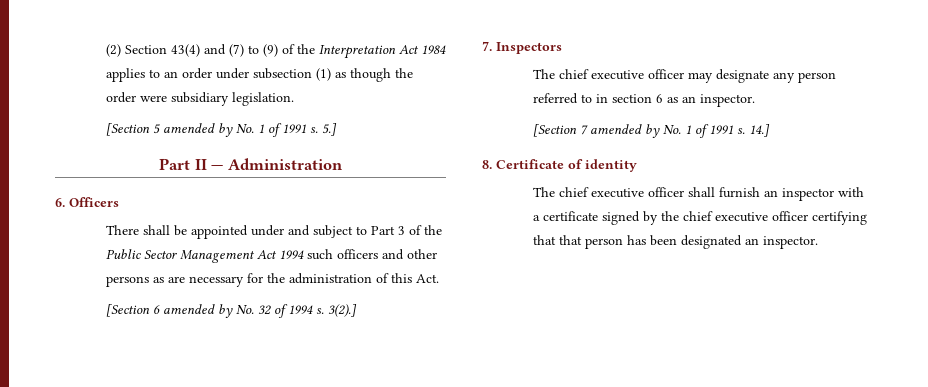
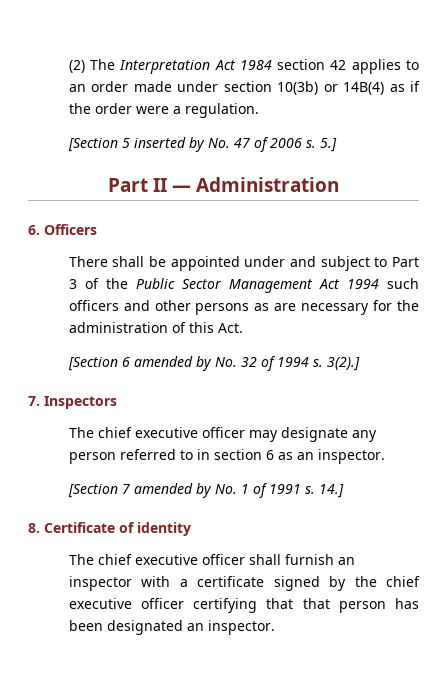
- (2) Section 43(4) and (7) to (9) of the Interpretation Act 1984 applies to an order under subsection (1) as though the order were subsidiary legislation.
+ (2) The Interpretation Act 1984 section 42 applies to an order made under section 10(3b) or 14B(4) as if the order were a regulation.
- [Section 5 amended by No. 1 of 1991 s.
+ [Section 5 inserted by No. 47 of 2006 s.

